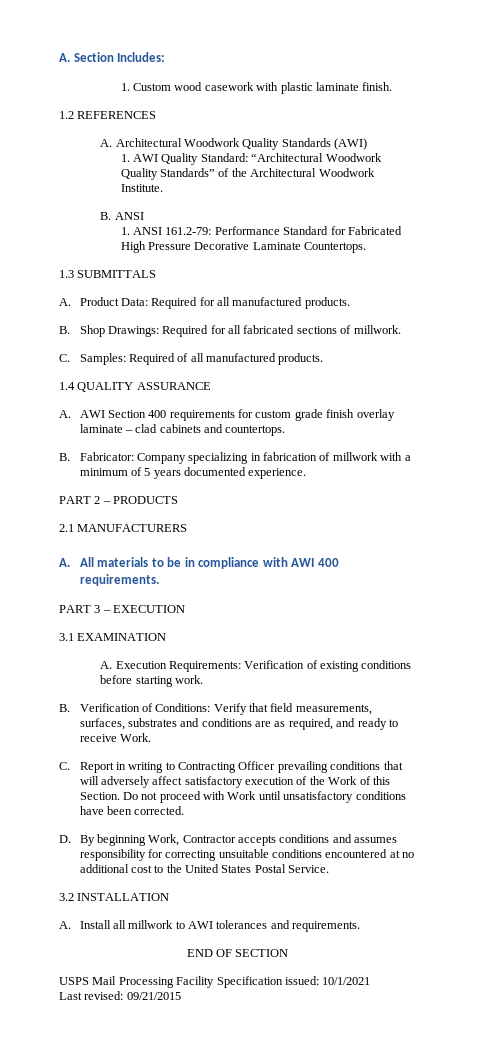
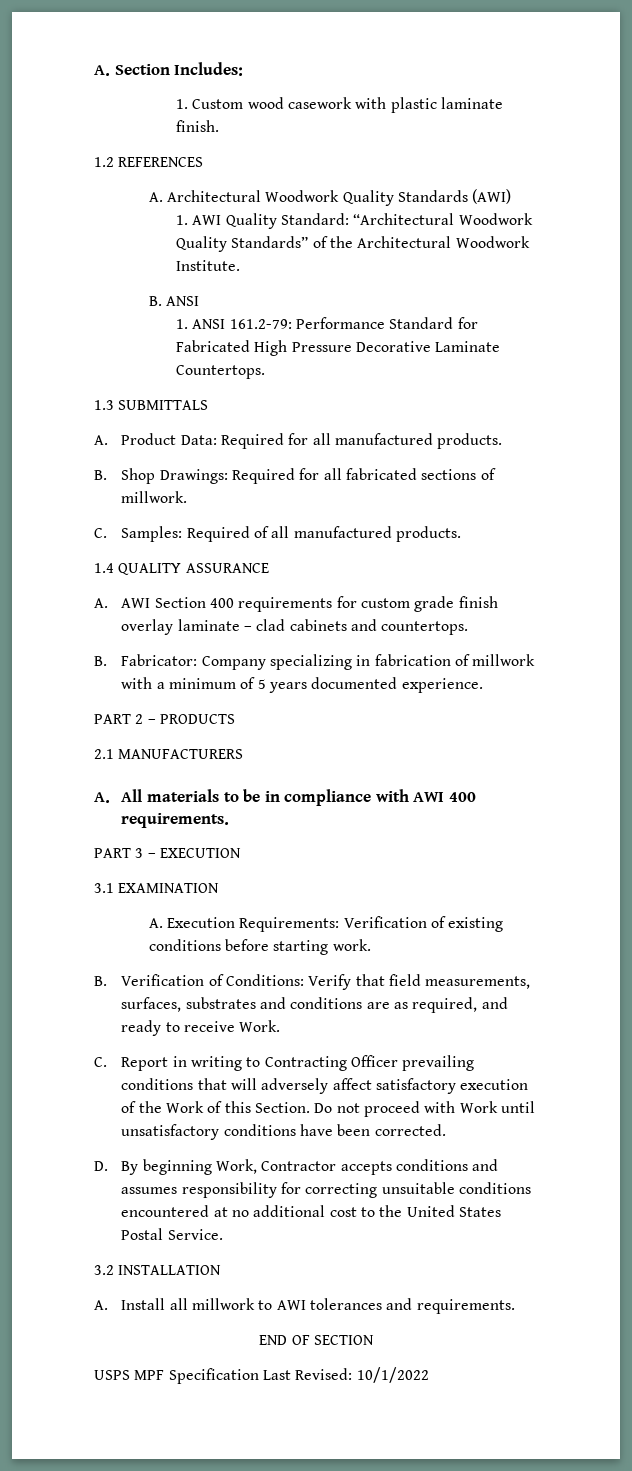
- USPS Mail Processing Facility Specification issued: 10/1/2021
- Last revised: 09/21/2015
+ USPS MPF Specification Last Revised: 10/1/2022

